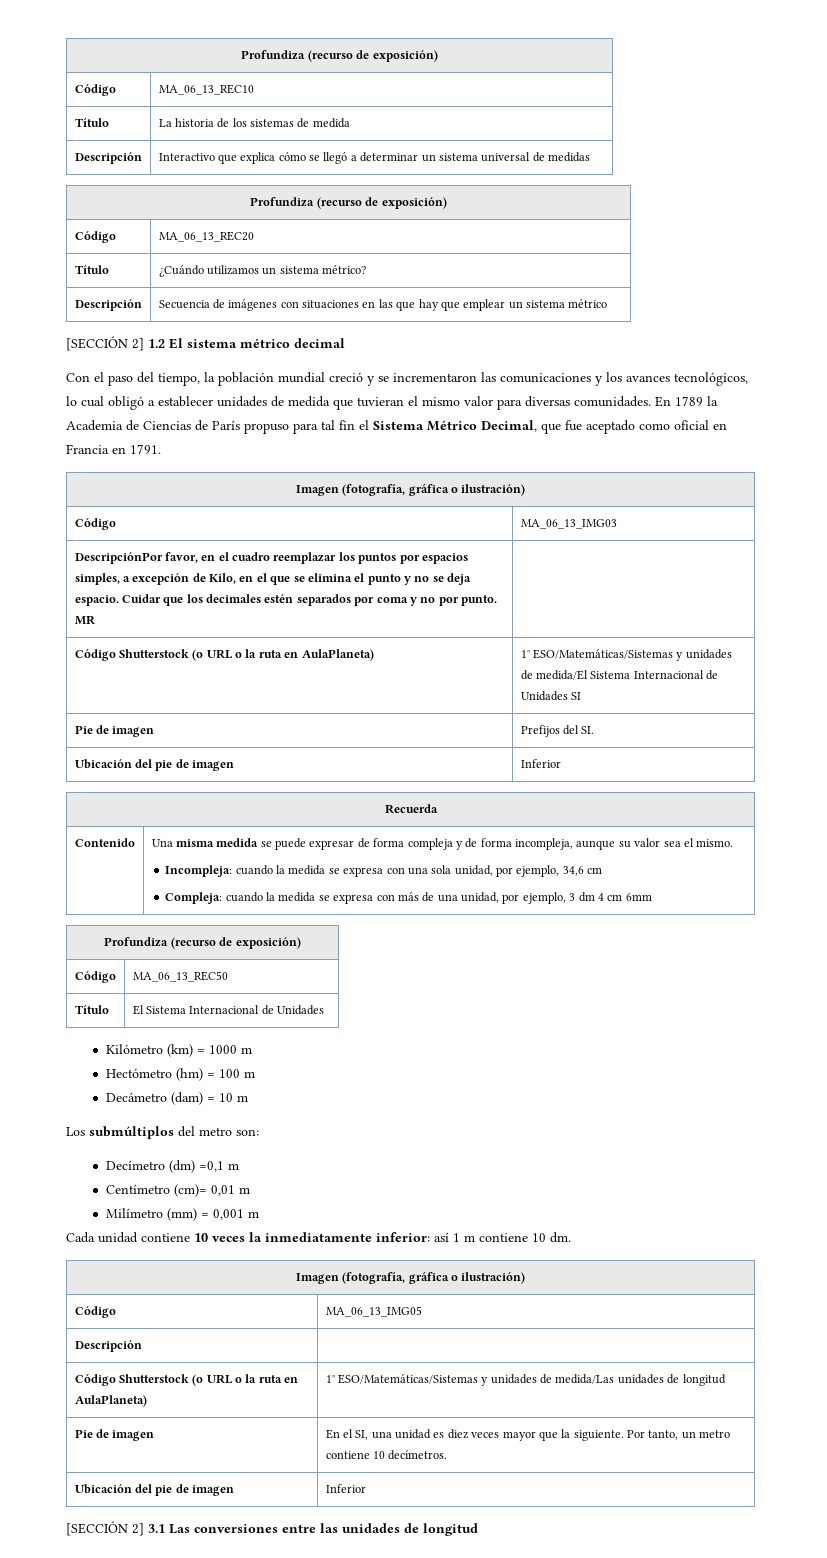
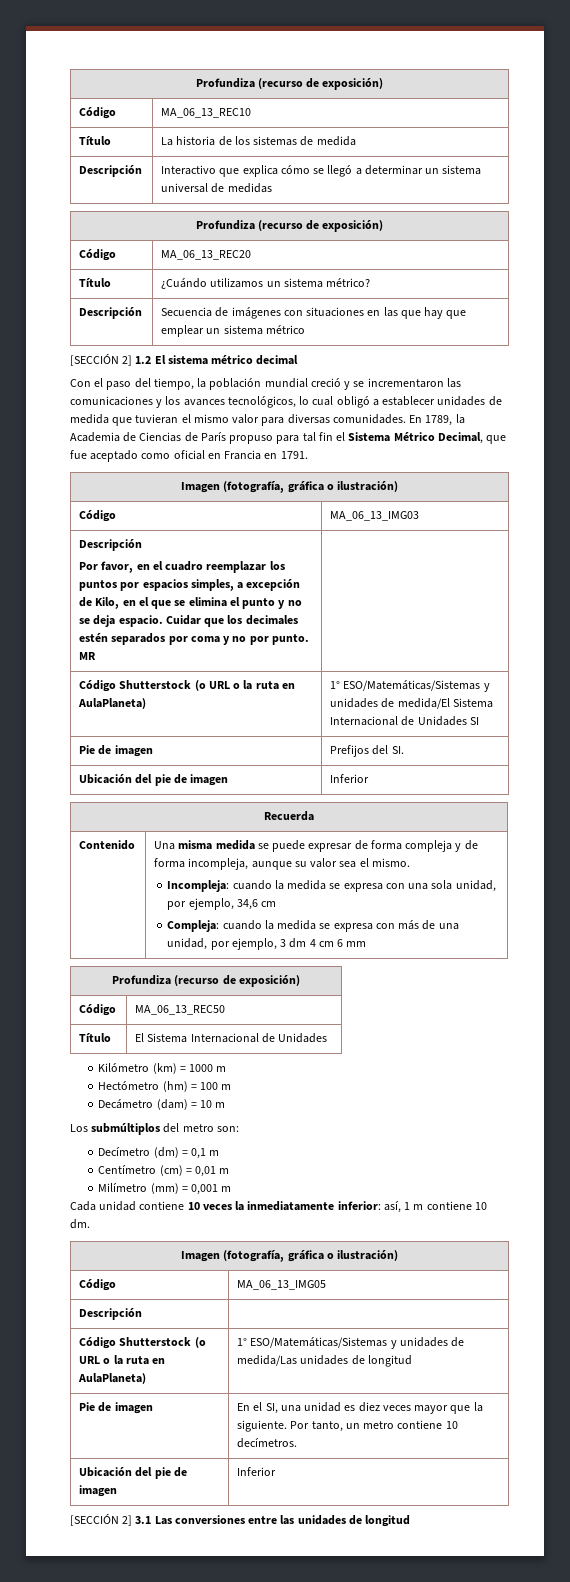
- En 1789 la Academia de Ciencias de París propuso para tal fin el Sistema Métrico Decimal, que fue aceptado como oficial en Francia en 1791.
+ En 1789, la Academia de Ciencias de París propuso para tal fin el Sistema Métrico Decimal, que fue aceptado como oficial en Francia en 1791.
  Código | MA_06_13_IMG03
- DescripciónPor favor, en el cuadro reemplazar los puntos por espacios simples, a excepción de Kilo, en el que se elimina el punto y no se deja espacio.
+ Descripción
+ Por favor, en el cuadro reemplazar los puntos por espacios simples, a excepción de Kilo, en el que se elimina el punto y no se deja espacio.
- Compleja: cuando la medida se expresa con más de una unidad, por ejemplo, 3 dm 4 cm 6mm
+ Compleja: cuando la medida se expresa con más de una unidad, por ejemplo, 3 dm 4 cm 6 mm
- Decímetro (dm) =0,1 m
+ Decímetro (dm) = 0,1 m
- Centímetro (cm)= 0,01 m
+ Centímetro (cm) = 0,01 m
- Cada unidad contiene 10 veces la inmediatamente inferior: así 1 m contiene 10 dm.
+ Cada unidad contiene 10 veces la inmediatamente inferior: así, 1 m contiene 10 dm.

